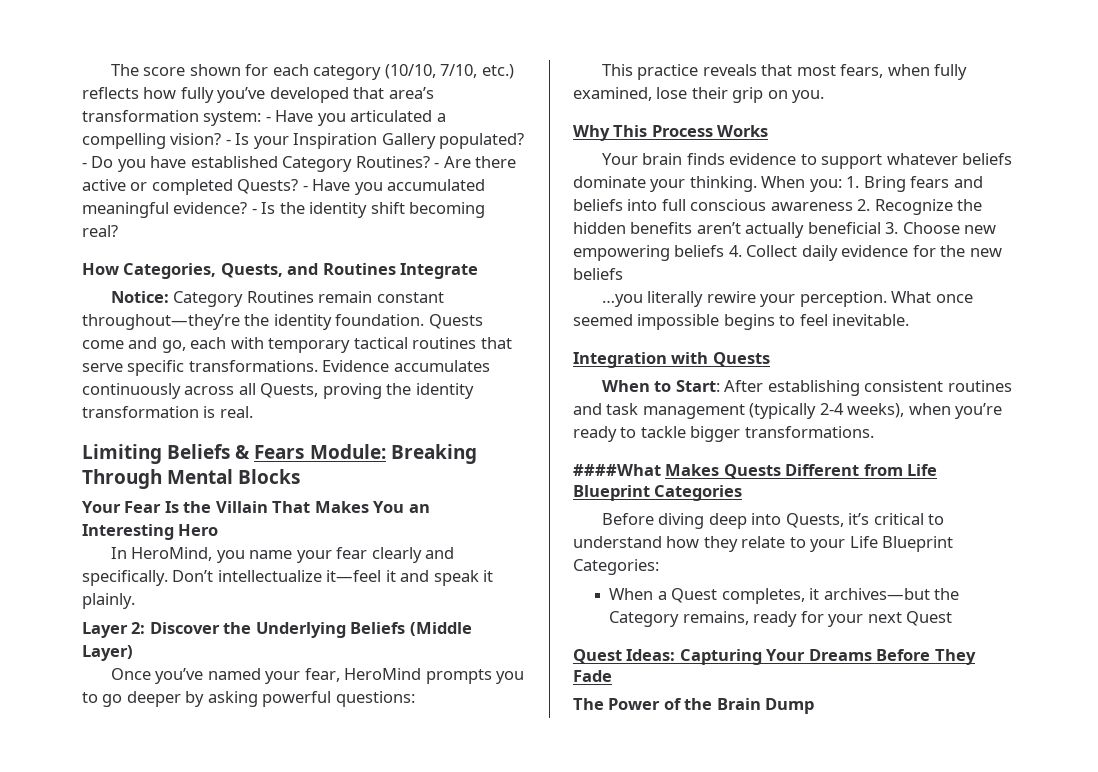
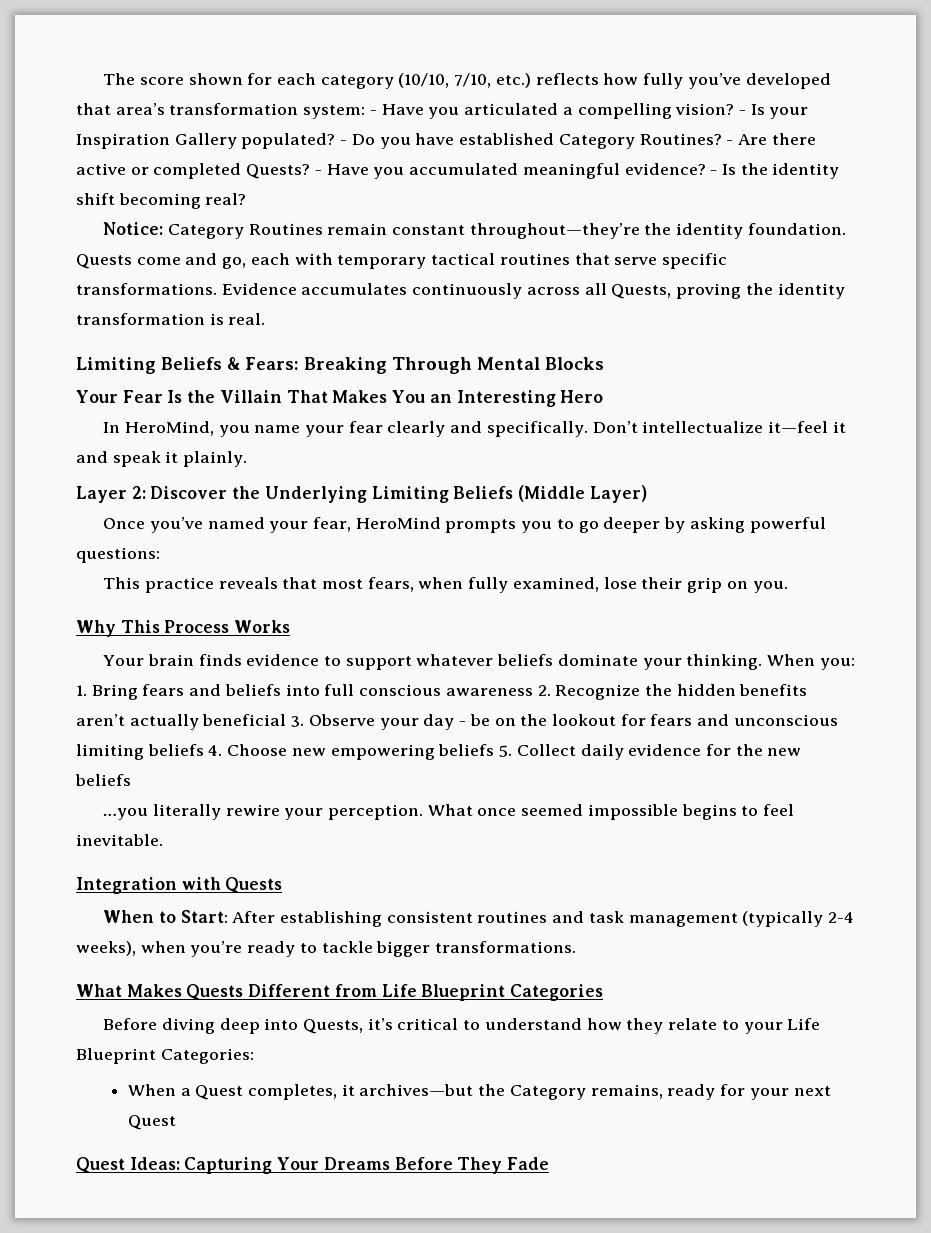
- How Categories, Quests, and Routines Integrate
- Limiting Beliefs & Fears Module: Breaking Through Mental Blocks
+ Limiting Beliefs & Fears: Breaking Through Mental Blocks
- Layer 2: Discover the Underlying Beliefs (Middle Layer)
+ Layer 2: Discover the Underlying Limiting Beliefs (Middle Layer)
- When you: 1. Bring fears and beliefs into full conscious awareness 2. Recognize the hidden benefits aren’t actually beneficial 3. Choose new empowering beliefs 4. Collect daily evidence for the new beliefs
+ When you: 1. Bring fears and beliefs into full conscious awareness 2. Recognize the hidden benefits aren’t actually beneficial 3. Observe your day - be on the lookout for fears and unconscious limiting beliefs 4. Choose new empowering beliefs 5. Collect daily evidence for the new beliefs
- ####What Makes Quests Different from Life Blueprint Categories
+ What Makes Quests Different from Life Blueprint Categories
- The Power of the Brain Dump

